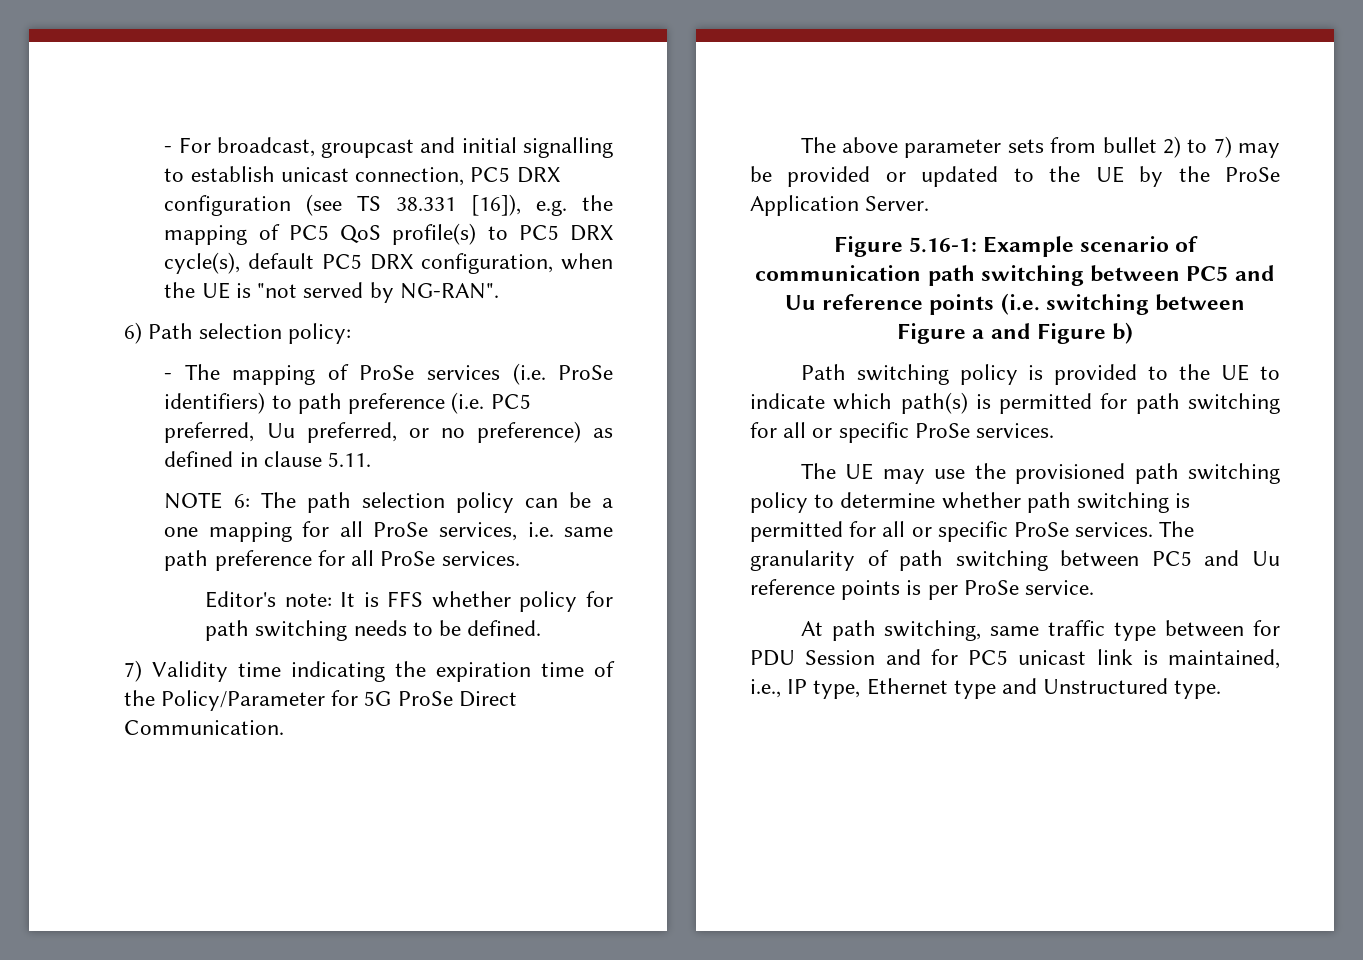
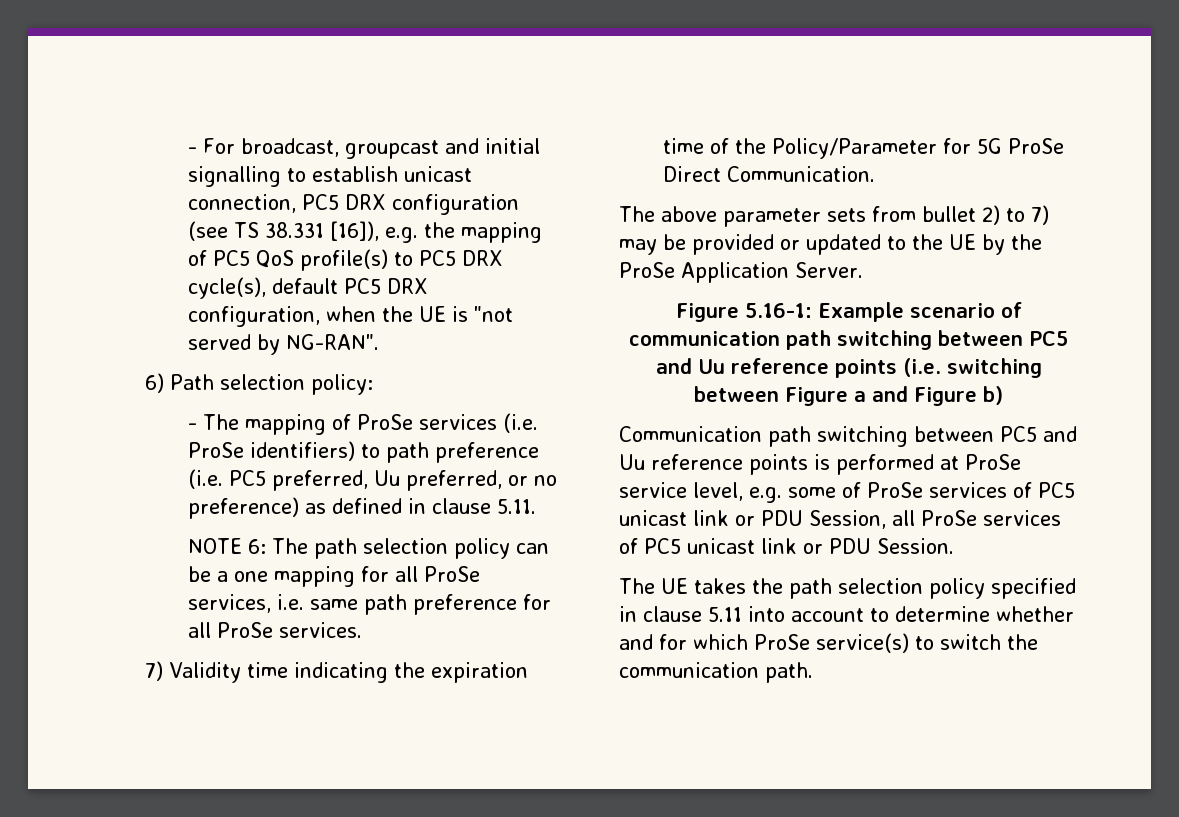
- Editor's note: It is FFS whether policy for path switching needs to be defined.
- Path switching policy is provided to the UE to indicate which path(s) is permitted for path switching for all or specific ProSe services.
- The UE may use the provisioned path switching policy to determine whether path switching is permitted for all or specific ProSe services. The granularity of path switching between PC5 and Uu reference points is per ProSe service.
- At path switching, same traffic type between for PDU Session and for PC5 unicast link is maintained, i.e., IP type, Ethernet type and Unstructured type.
+ Communication path switching between PC5 and Uu reference points is performed at ProSe service level, e.g. some of ProSe services of PC5 unicast link or PDU Session, all ProSe services of PC5 unicast link or PDU Session.
+ The UE takes the path selection policy specified in clause 5.11 into account to determine whether and for which ProSe service(s) to switch the communication path.

